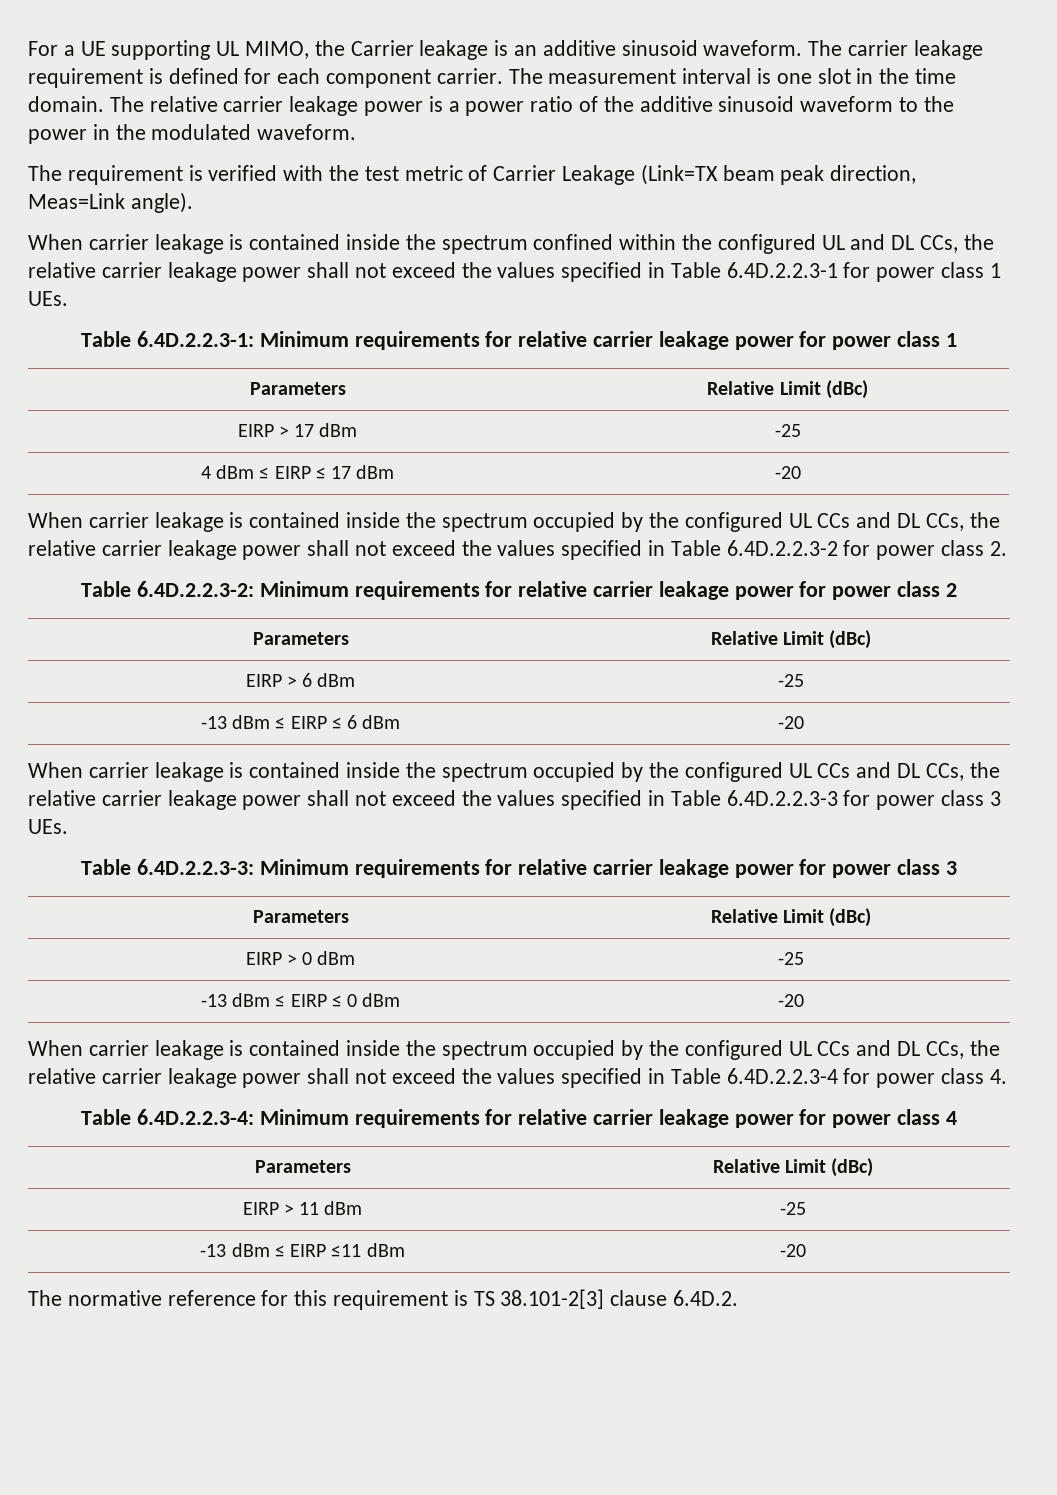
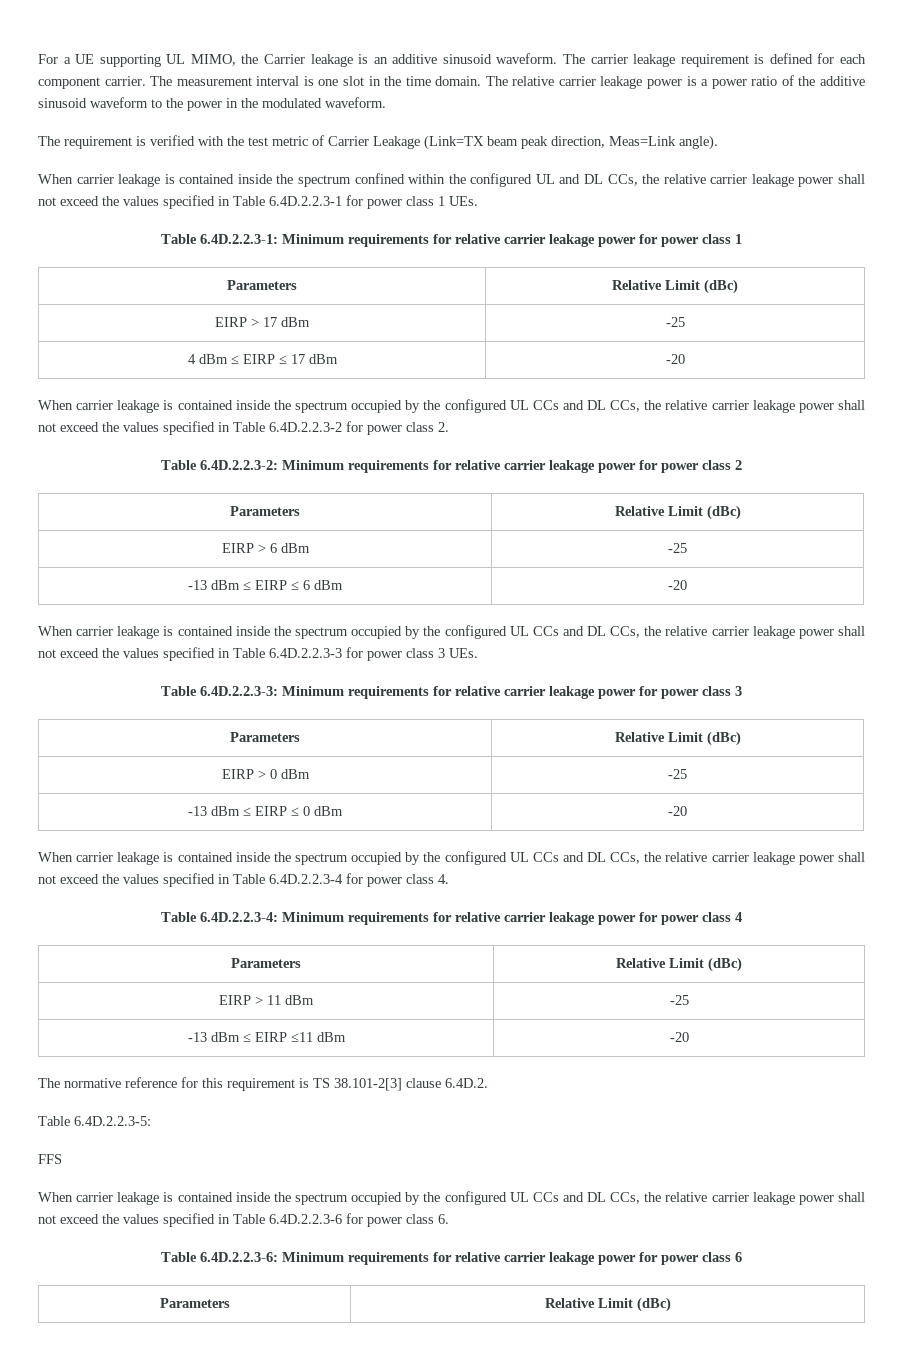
+ Table 6.4D.2.2.3-5:
+ FFS
+ When carrier leakage is contained inside the spectrum occupied by the configured UL CCs and DL CCs, the relative carrier leakage power shall not exceed the values specified in Table 6.4D.2.2.3-6 for power class 6.
+ Table 6.4D.2.2.3-6: Minimum requirements for relative carrier leakage power for power class 6
+ Parameters | Relative Limit (dBc)

